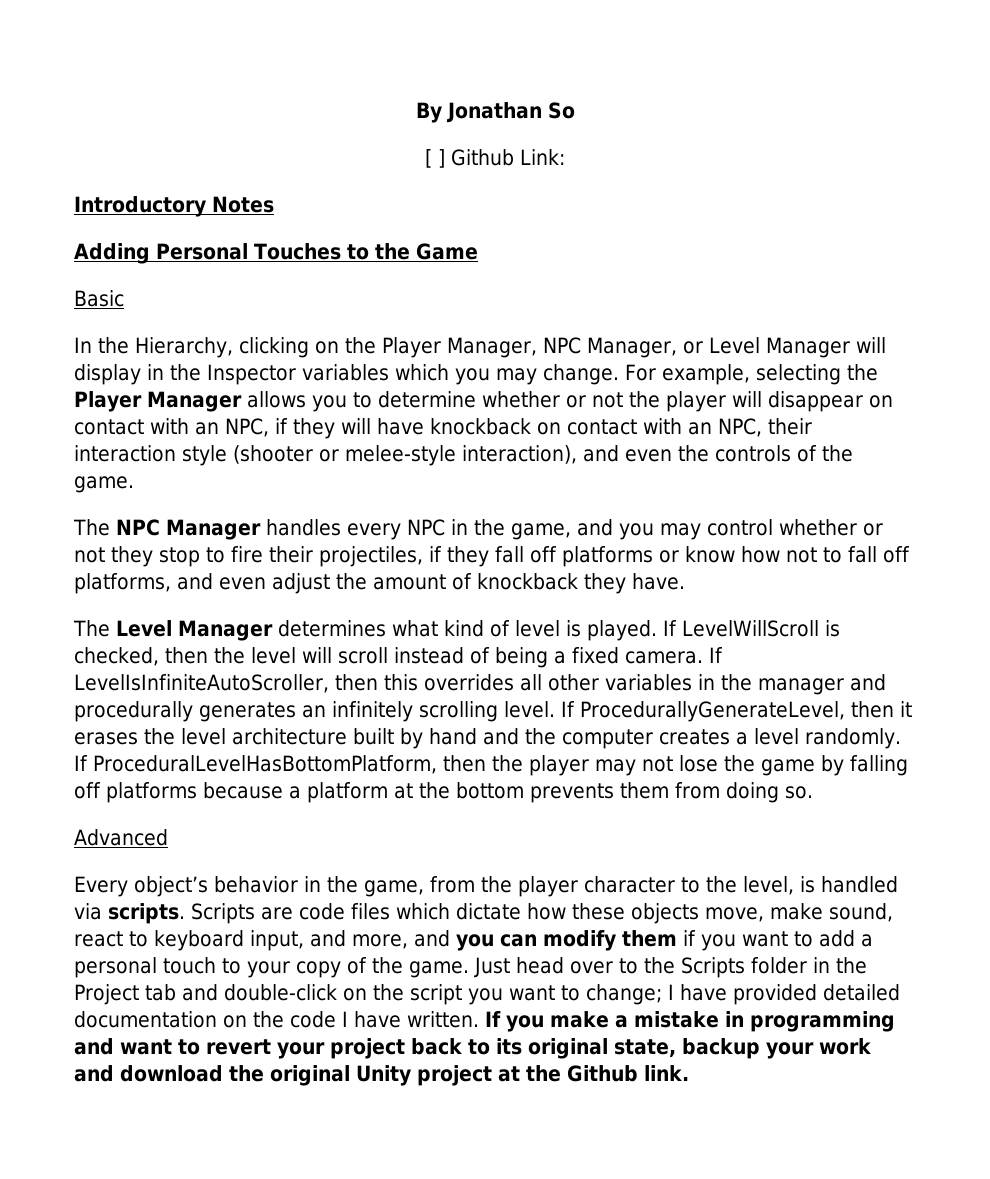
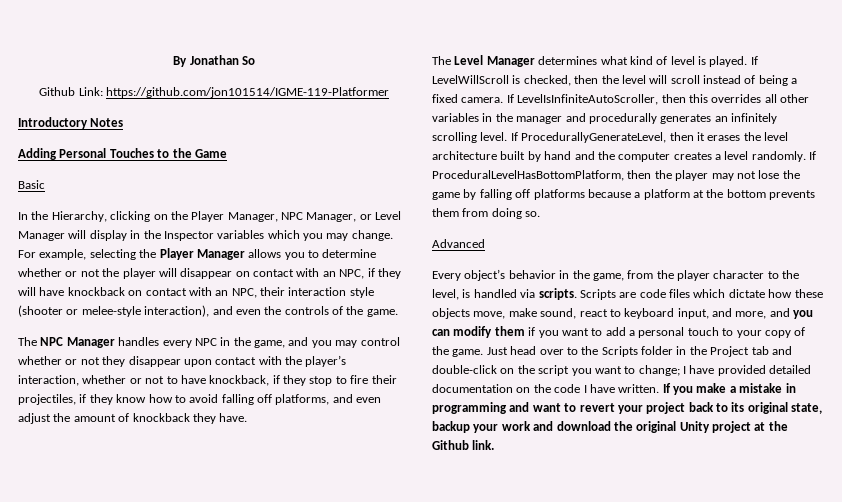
- [ ] Github Link:
+ Github Link: https://github.com/jon101514/IGME-119-Platformer
- The NPC Manager handles every NPC in the game, and you may control whether or not they stop to fire their projectiles, if they fall off platforms or know how not to fall off platforms, and even adjust the amount of knockback they have.
+ The NPC Manager handles every NPC in the game, and you may control whether or not they disappear upon contact with the player’s interaction, whether or not to have knockback, if they stop to fire their projectiles, if they know how to avoid falling off platforms, and even adjust the amount of knockback they have.

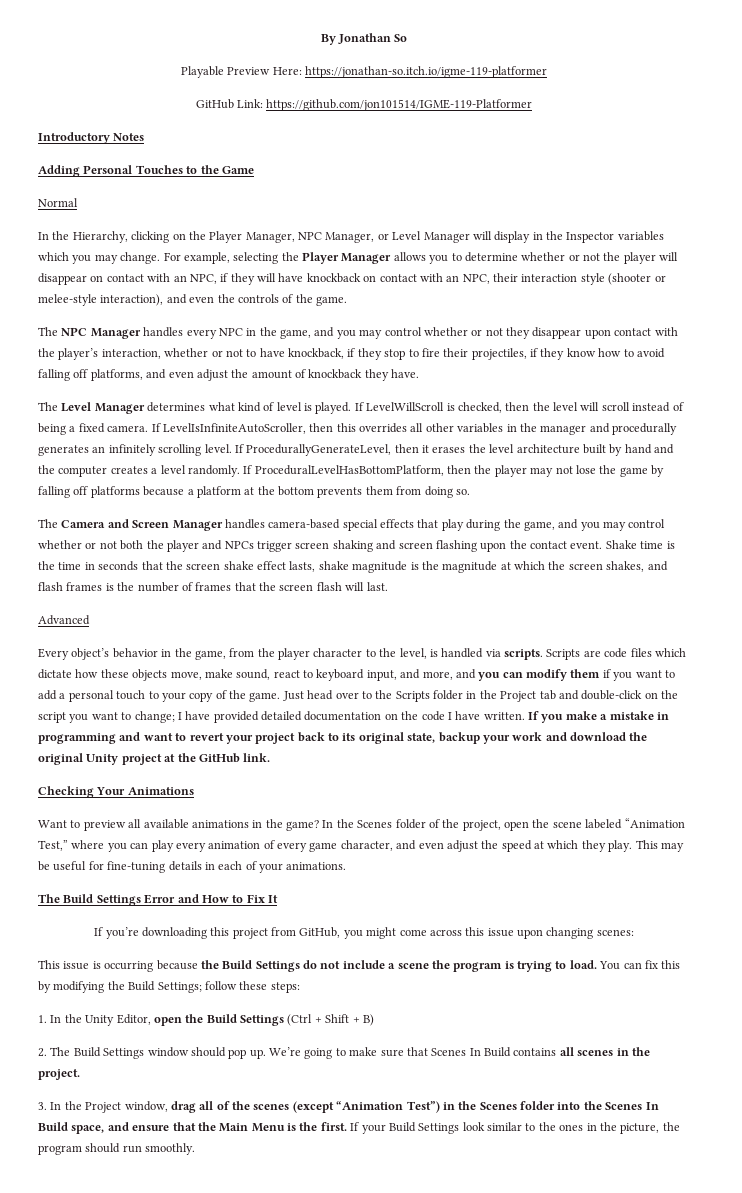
- Github Link: https://github.com/jon101514/IGME-119-Platformer
+ Playable Preview Here: https://jonathan-so.itch.io/igme-119-platformer
+ GitHub Link: https://github.com/jon101514/IGME-119-Platformer
- Basic
+ Normal
+ The Camera and Screen Manager handles camera-based special effects that play during the game, and you may control whether or not both the player and NPCs trigger screen shaking and screen flashing upon the contact event. Shake time is the time in seconds that the screen shake effect lasts, shake magnitude is the magnitude at which the screen shakes, and flash frames is the number of frames that the screen flash will last.
- If you make a mistake in programming and want to revert your project back to its original state, backup your work and download the original Unity project at the Github link.
+ If you make a mistake in programming and want to revert your project back to its original state, backup your work and download the original Unity project at the GitHub link.
+ Checking Your Animations
+ Want to preview all available animations in the game? In the Scenes folder of the project, open the scene labeled “Animation Test,” where you can play every animation of every game character, and even adjust the speed at which they play. This may be useful for fine-tuning details in each of your animations.
+ The Build Settings Error and How to Fix It
+ If you’re downloading this project from GitHub, you might come across this issue upon changing scenes:
+ This issue is occurring because the Build Settings do not include a scene the program is trying to load. You can fix this by modifying the Build Settings; follow these steps:
+ 1. In the Unity Editor, open the Build Settings (Ctrl + Shift + B)
+ 2. The Build Settings window should pop up. We’re going to make sure that Scenes In Build contains all scenes in the project.
+ 3. In the Project window, drag all of the scenes (except “Animation Test”) in the Scenes folder into the Scenes In Build space, and ensure that the Main Menu is the first. If your Build Settings look similar to the ones in the picture, the program should run smoothly.

